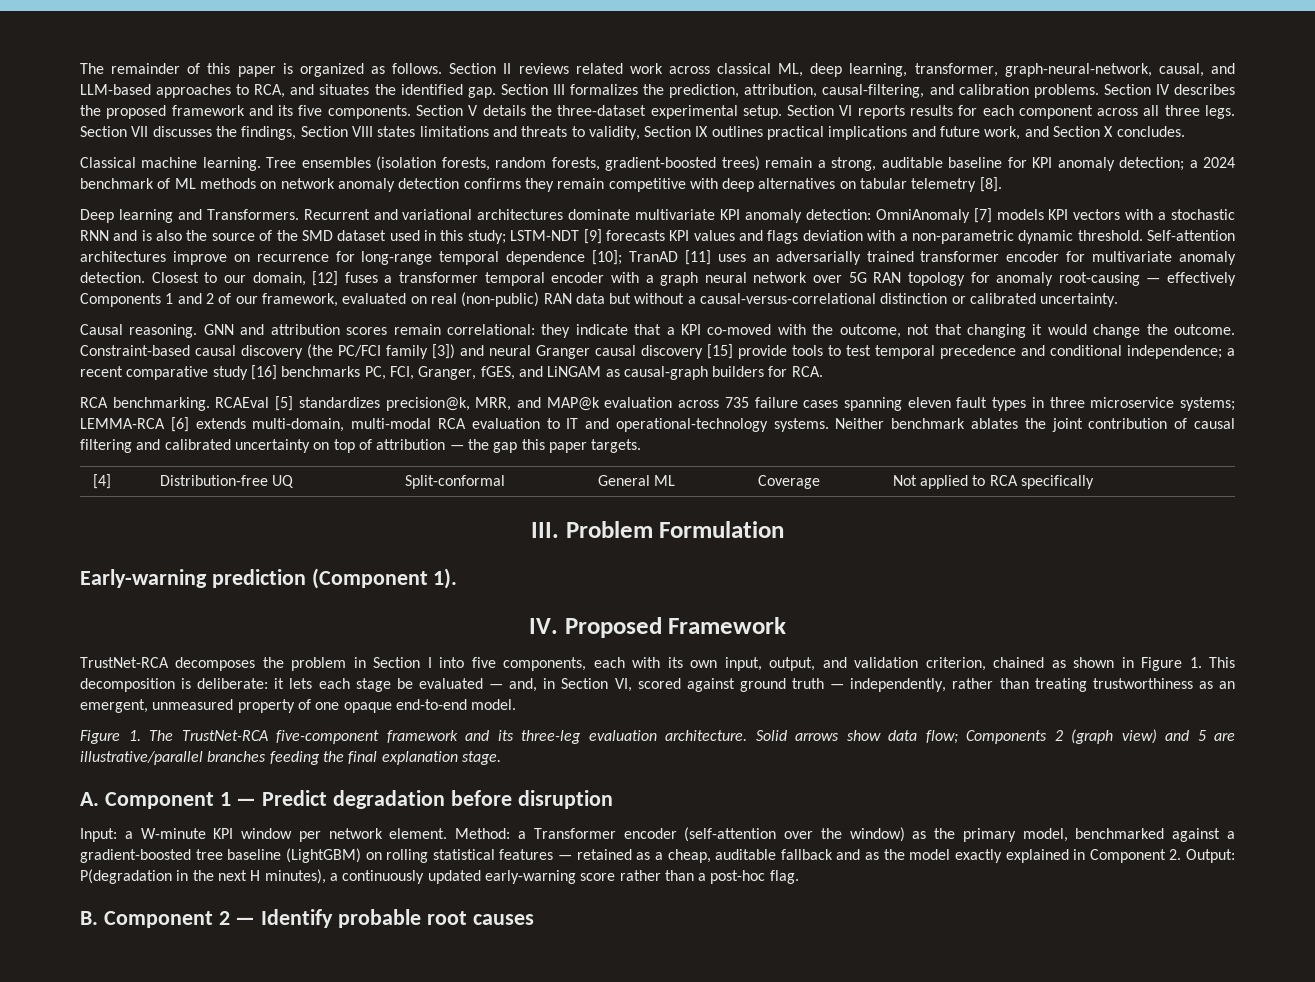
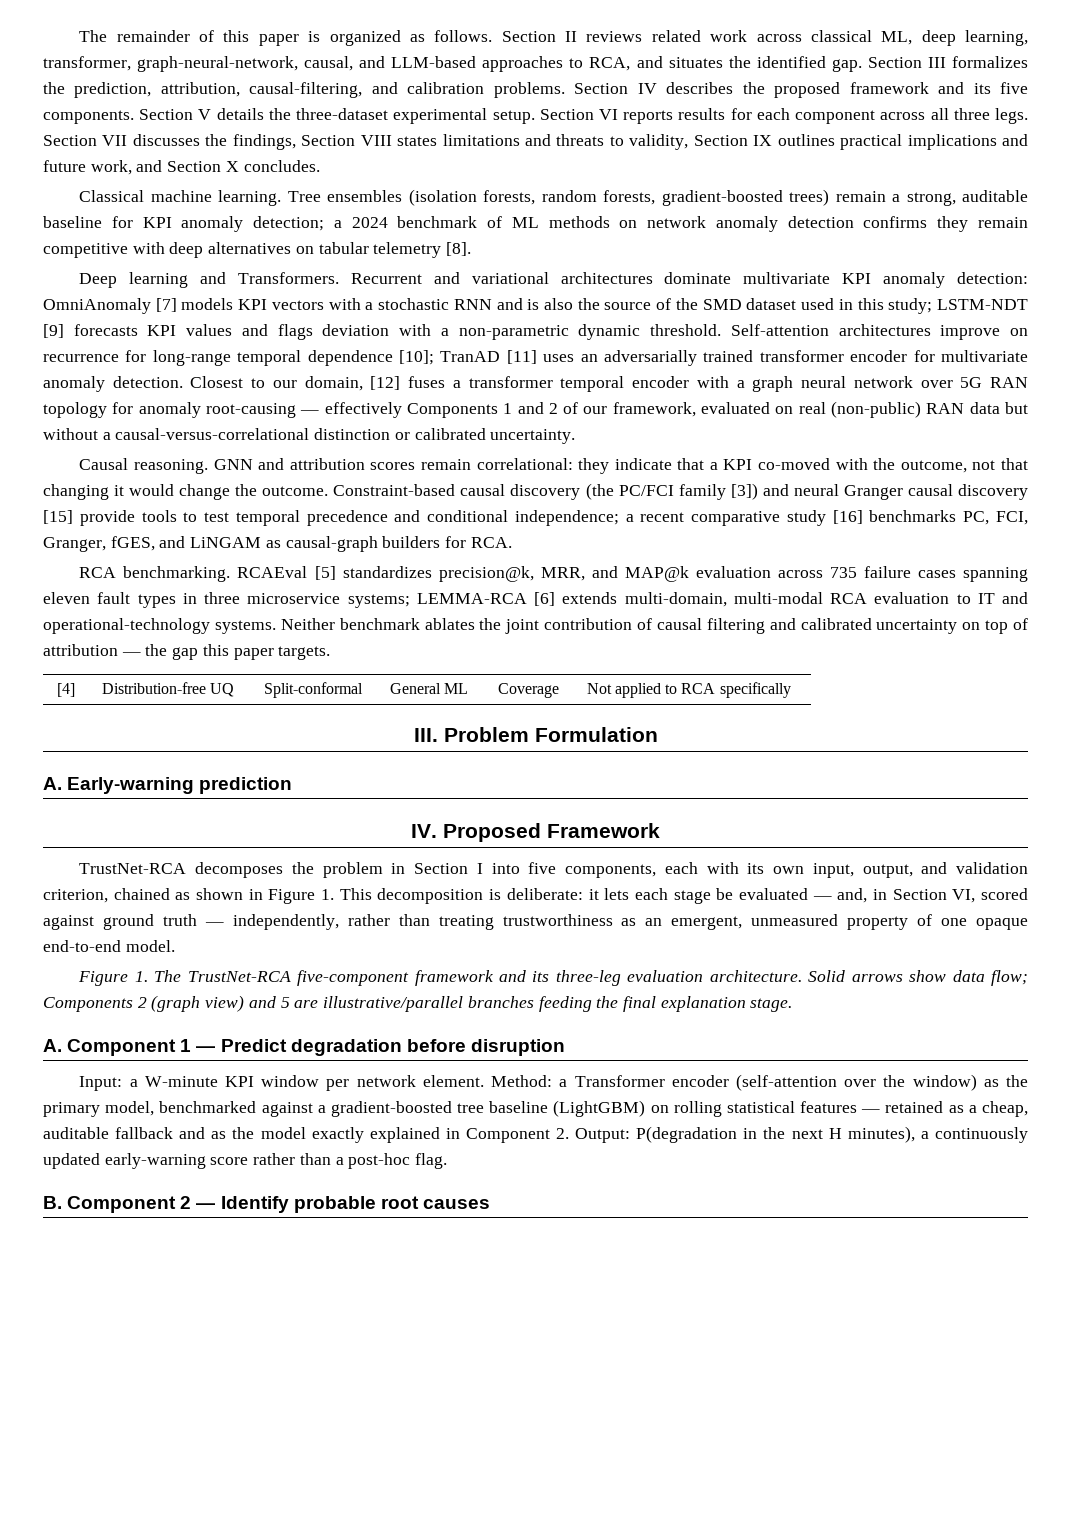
- Early-warning prediction (Component 1).
+ A. Early-warning prediction

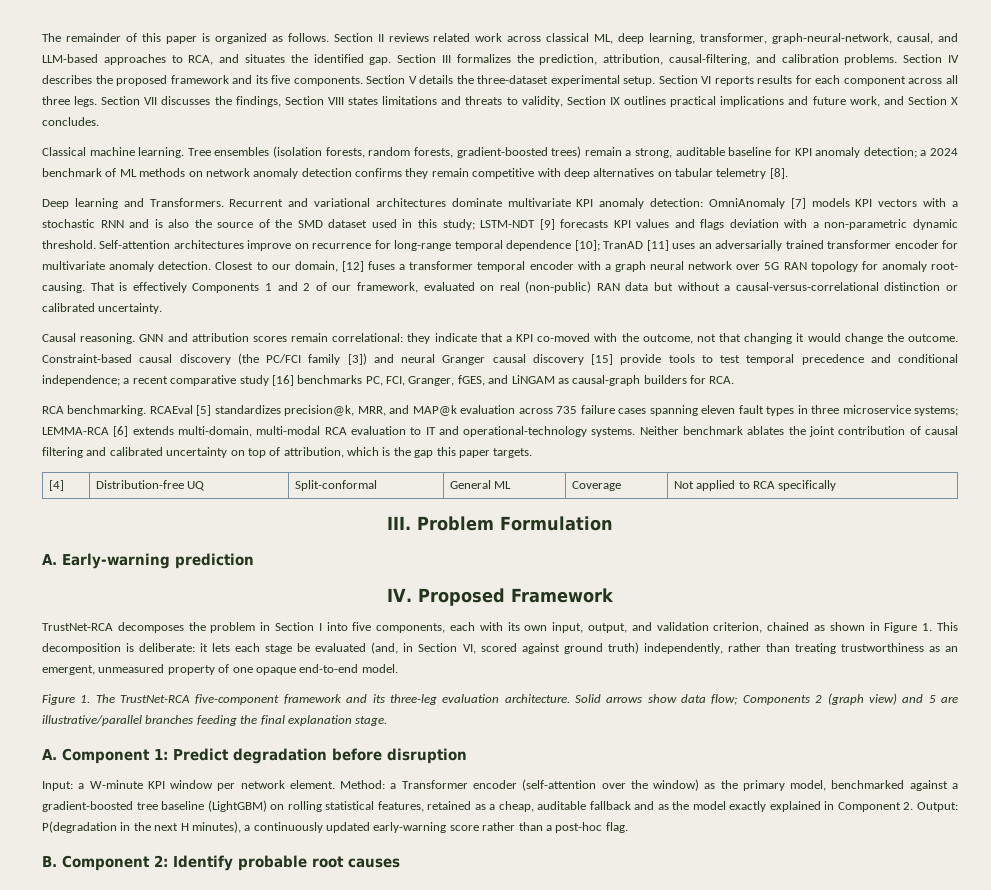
- Closest to our domain, [12] fuses a transformer temporal encoder with a graph neural network over 5G RAN topology for anomaly root-causing — effectively Components 1 and 2 of our framework, evaluated on real (non-public) RAN data but without a causal-versus-correlational distinction or calibrated uncertainty.
+ Closest to our domain, [12] fuses a transformer temporal encoder with a graph neural network over 5G RAN topology for anomaly root- causing. That is effectively Components 1 and 2 of our framework, evaluated on real (non-public) RAN data but without a causal-versus-correlational distinction or calibrated uncertainty.
- Neither benchmark ablates the joint contribution of causal filtering and calibrated uncertainty on top of attribution — the gap this paper targets.
+ Neither benchmark ablates the joint contribution of causal filtering and calibrated uncertainty on top of attribution, which is the gap this paper targets.
- TrustNet-RCA decomposes the problem in Section I into five components, each with its own input, output, and validation criterion, chained as shown in Figure 1. This decomposition is deliberate: it lets each stage be evaluated — and, in Section VI, scored against ground truth — independently, rather than treating trustworthiness as an emergent, unmeasured property of one opaque end-to-end model.
+ TrustNet-RCA decomposes the problem in Section I into five components, each with its own input, output, and validation criterion, chained as shown in Figure 1. This decomposition is deliberate: it lets each stage be evaluated (and, in Section VI, scored against ground truth) independently, rather than treating trustworthiness as an emergent, unmeasured property of one opaque end-to-end model.
- A. Component 1 — Predict degradation before disruption
+ A. Component 1: Predict degradation before disruption
- Method: a Transformer encoder (self-attention over the window) as the primary model, benchmarked against a gradient-boosted tree baseline (LightGBM) on rolling statistical features — retained as a cheap, auditable fallback and as the model exactly explained in Component 2. Output: P(degradation in the next H minutes), a continuously updated early-warning score rather than a post-hoc flag.
+ Method: a Transformer encoder (self-attention over the window) as the primary model, benchmarked against a gradient-boosted tree baseline (LightGBM) on rolling statistical features, retained as a cheap, auditable fallback and as the model exactly explained in Component 2. Output: P(degradation in the next H minutes), a continuously updated early-warning score rather than a post-hoc flag.
- B. Component 2 — Identify probable root causes
+ B. Component 2: Identify probable root causes

